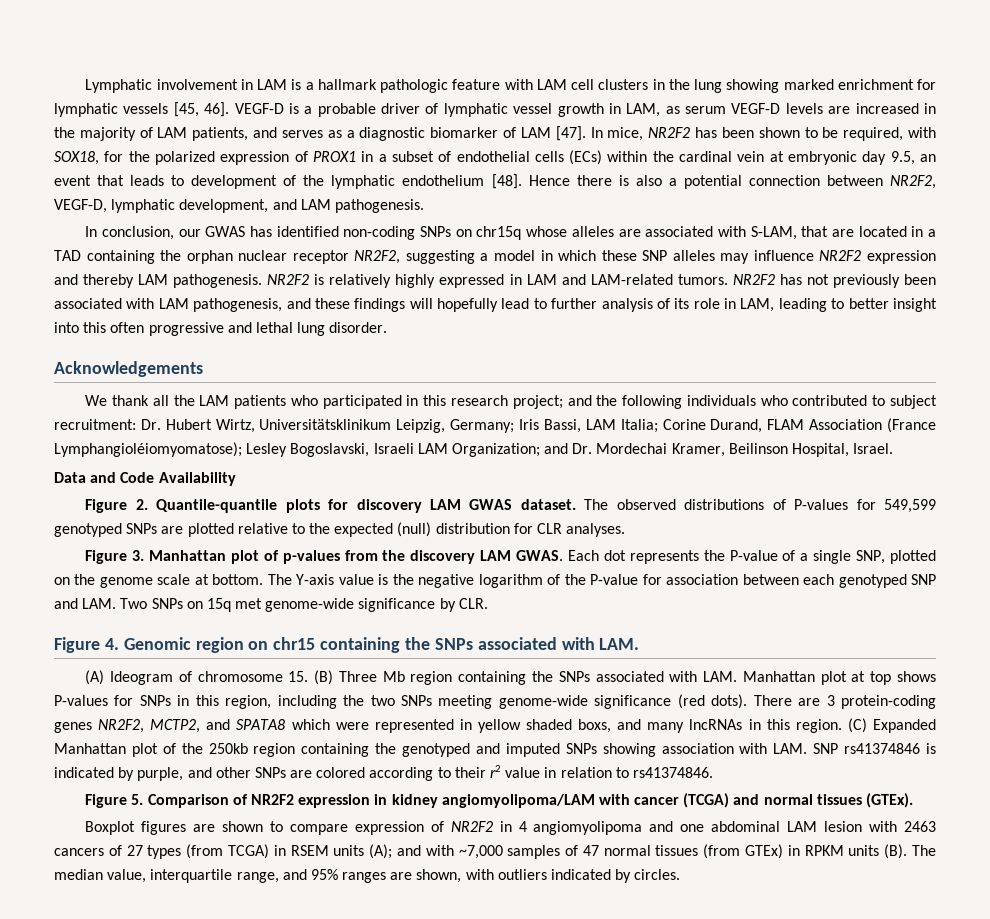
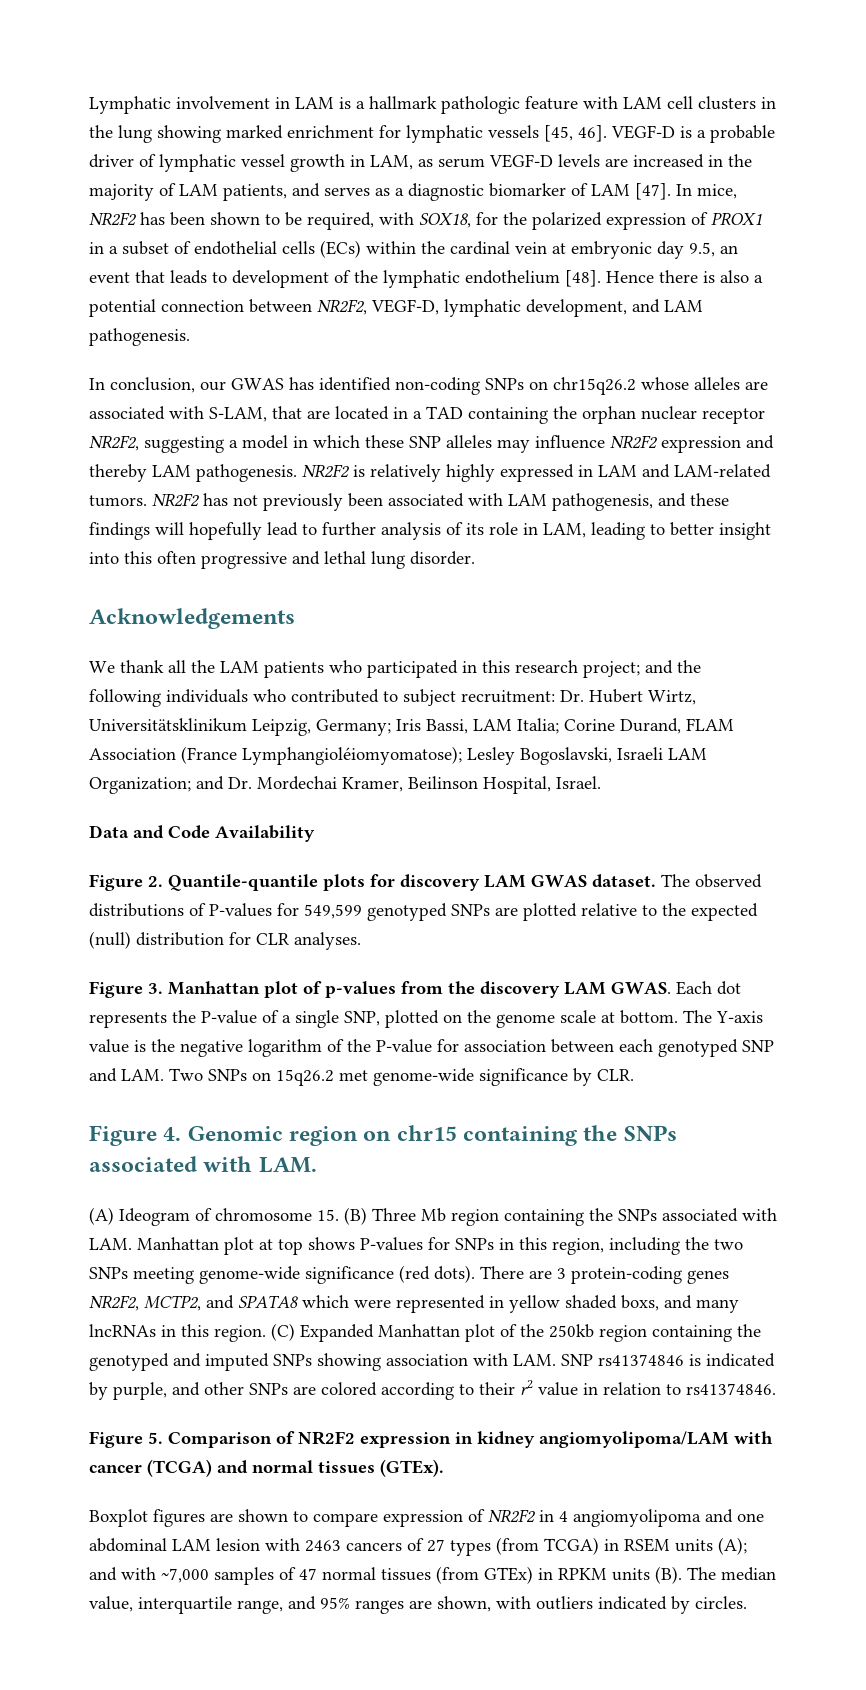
- In conclusion, our GWAS has identified non-coding SNPs on chr15q whose alleles are associated with S-LAM, that are located in a TAD containing the orphan nuclear receptor NR2F2, suggesting a model in which these SNP alleles may influence NR2F2 expression and thereby LAM pathogenesis.
+ In conclusion, our GWAS has identified non-coding SNPs on chr15q26.2 whose alleles are associated with S-LAM, that are located in a TAD containing the orphan nuclear receptor NR2F2, suggesting a model in which these SNP alleles may influence NR2F2 expression and thereby LAM pathogenesis.
- The Y-axis value is the negative logarithm of the P-value for association between each genotyped SNP and LAM. Two SNPs on 15q met genome-wide significance by CLR.
+ The Y-axis value is the negative logarithm of the P-value for association between each genotyped SNP and LAM. Two SNPs on 15q26.2 met genome-wide significance by CLR.

